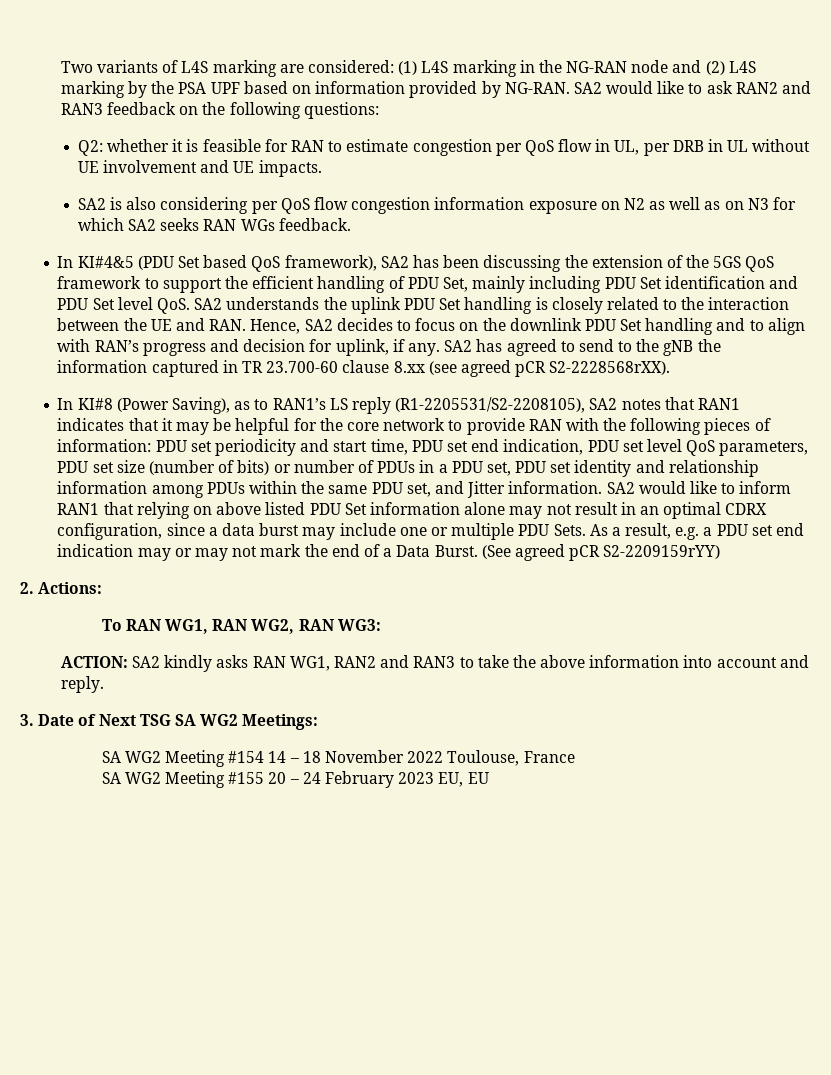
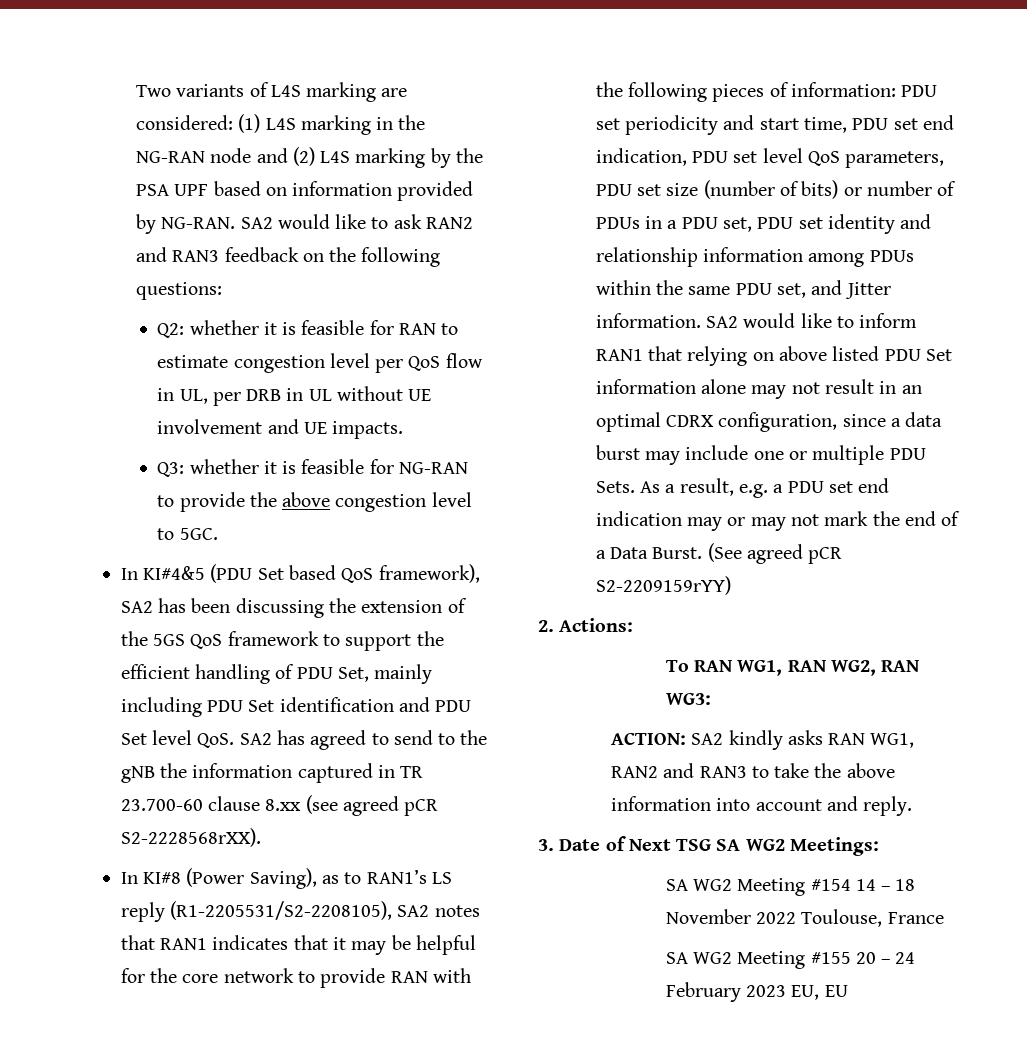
- Q2: whether it is feasible for RAN to estimate congestion per QoS flow in UL, per DRB in UL without UE involvement and UE impacts.
+ Q2: whether it is feasible for RAN to estimate congestion level per QoS flow in UL, per DRB in UL without UE involvement and UE impacts.
- SA2 is also considering per QoS flow congestion information exposure on N2 as well as on N3 for which SA2 seeks RAN WGs feedback.
+ Q3: whether it is feasible for NG-RAN to provide the above congestion level to 5GC.
- In KI#4&5 (PDU Set based QoS framework), SA2 has been discussing the extension of the 5GS QoS framework to support the efficient handling of PDU Set, mainly including PDU Set identification and PDU Set level QoS. SA2 understands the uplink PDU Set handling is closely related to the interaction between the UE and RAN. Hence, SA2 decides to focus on the downlink PDU Set handling and to align with RAN’s progress and decision for uplink, if any. SA2 has agreed to send to the gNB the information captured in TR 23.700-60 clause 8.xx (see agreed pCR S2-2228568rXX).
+ In KI#4&5 (PDU Set based QoS framework), SA2 has been discussing the extension of the 5GS QoS framework to support the efficient handling of PDU Set, mainly including PDU Set identification and PDU Set level QoS. SA2 has agreed to send to the gNB the information captured in TR 23.700-60 clause 8.xx (see agreed pCR S2-2228568rXX).

